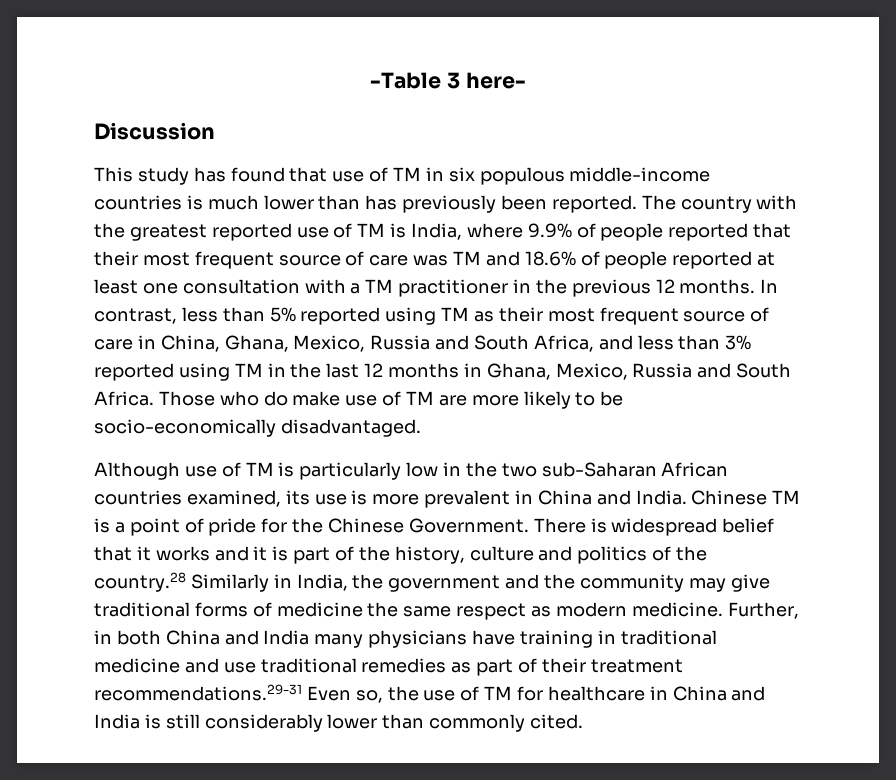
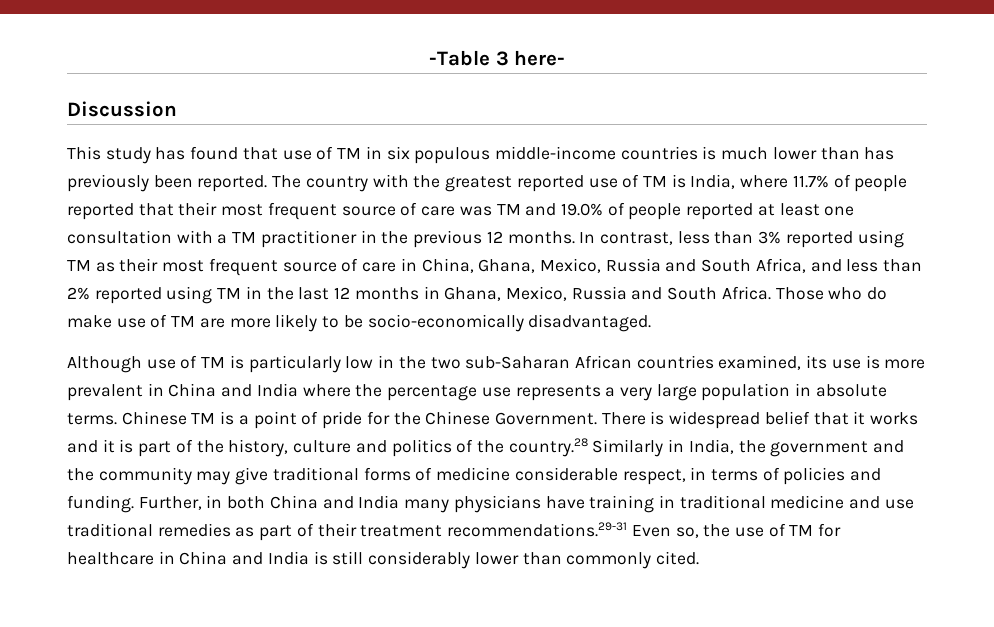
- The country with the greatest reported use of TM is India, where 9.9% of people reported that their most frequent source of care was TM and 18.6% of people reported at least one consultation with a TM practitioner in the previous 12 months.
+ The country with the greatest reported use of TM is India, where 11.7% of people reported that their most frequent source of care was TM and 19.0% of people reported at least one consultation with a TM practitioner in the previous 12 months.
- In contrast, less than 5% reported using TM as their most frequent source of care in China, Ghana, Mexico, Russia and South Africa, and less than 3% reported using TM in the last 12 months in Ghana, Mexico, Russia and South Africa.
+ In contrast, less than 3% reported using TM as their most frequent source of care in China, Ghana, Mexico, Russia and South Africa, and less than 2% reported using TM in the last 12 months in Ghana, Mexico, Russia and South Africa.
- Although use of TM is particularly low in the two sub-Saharan African countries examined, its use is more prevalent in China and India.
+ Although use of TM is particularly low in the two sub-Saharan African countries examined, its use is more prevalent in China and India where the percentage use represents a very large population in absolute terms.
- There is widespread belief that it works and it is part of the history, culture and politics of the country.28 Similarly in India, the government and the community may give traditional forms of medicine the same respect as modern medicine.
+ There is widespread belief that it works and it is part of the history, culture and politics of the country.28 Similarly in India, the government and the community may give traditional forms of medicine considerable respect, in terms of policies and funding.

